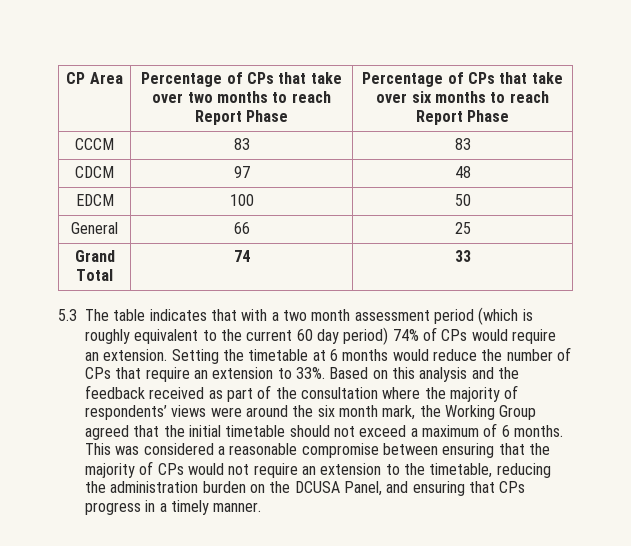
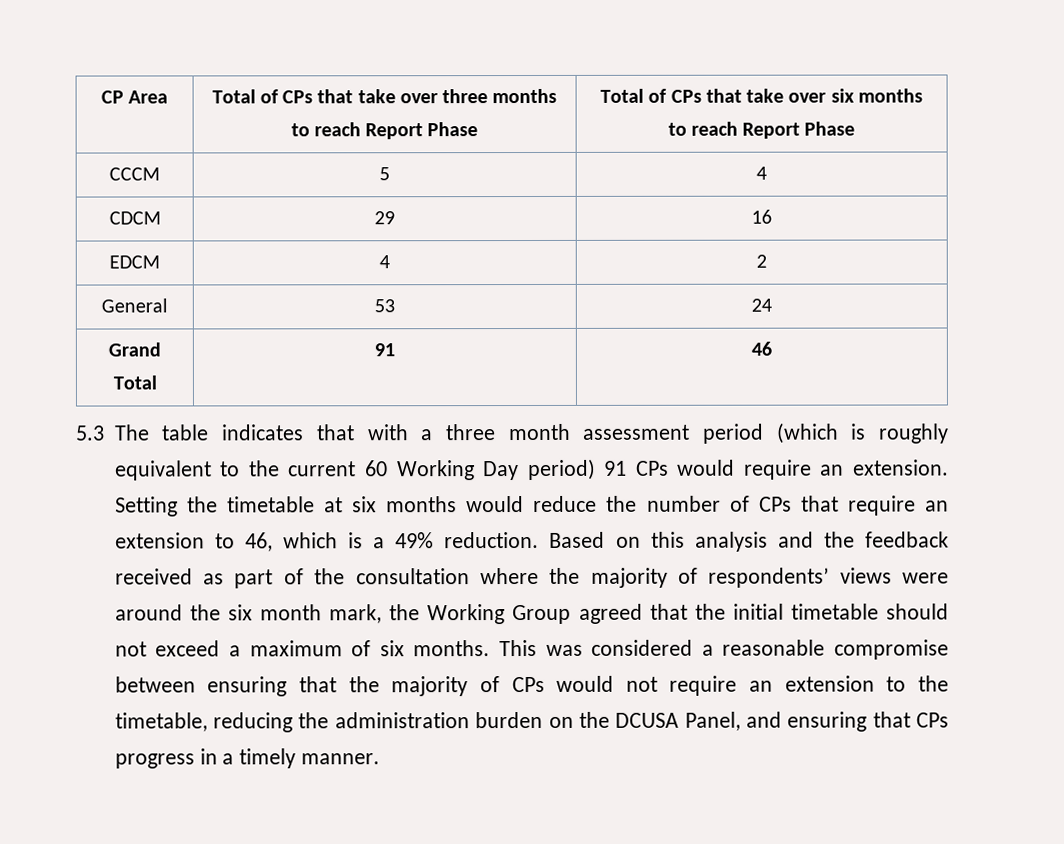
- CP Area | Percentage of CPs that take over two months to reach Report Phase | Percentage of CPs that take over six months to reach Report Phase
+ CP Area | Total of CPs that take over three months to reach Report Phase | Total of CPs that take over six months to reach Report Phase
- CCCM | 83 | 83
+ CCCM | 5 | 4
- CDCM | 97 | 48
+ CDCM | 29 | 16
- EDCM | 100 | 50
+ EDCM | 4 | 2
- General | 66 | 25
+ General | 53 | 24
- Grand Total | 74 | 33
+ Grand Total | 91 | 46
- 5.3 The table indicates that with a two month assessment period (which is roughly equivalent to the current 60 day period) 74% of CPs would require an extension.
+ 5.3 The table indicates that with a three month assessment period (which is roughly equivalent to the current 60 Working Day period) 91 CPs would require an extension.
- Setting the timetable at 6 months would reduce the number of CPs that require an extension to 33%.
+ Setting the timetable at six months would reduce the number of CPs that require an extension to 46, which is a 49% reduction.
- Based on this analysis and the feedback received as part of the consultation where the majority of respondents’ views were around the six month mark, the Working Group agreed that the initial timetable should not exceed a maximum of 6 months.
+ Based on this analysis and the feedback received as part of the consultation where the majority of respondents’ views were around the six month mark, the Working Group agreed that the initial timetable should not exceed a maximum of six months.

